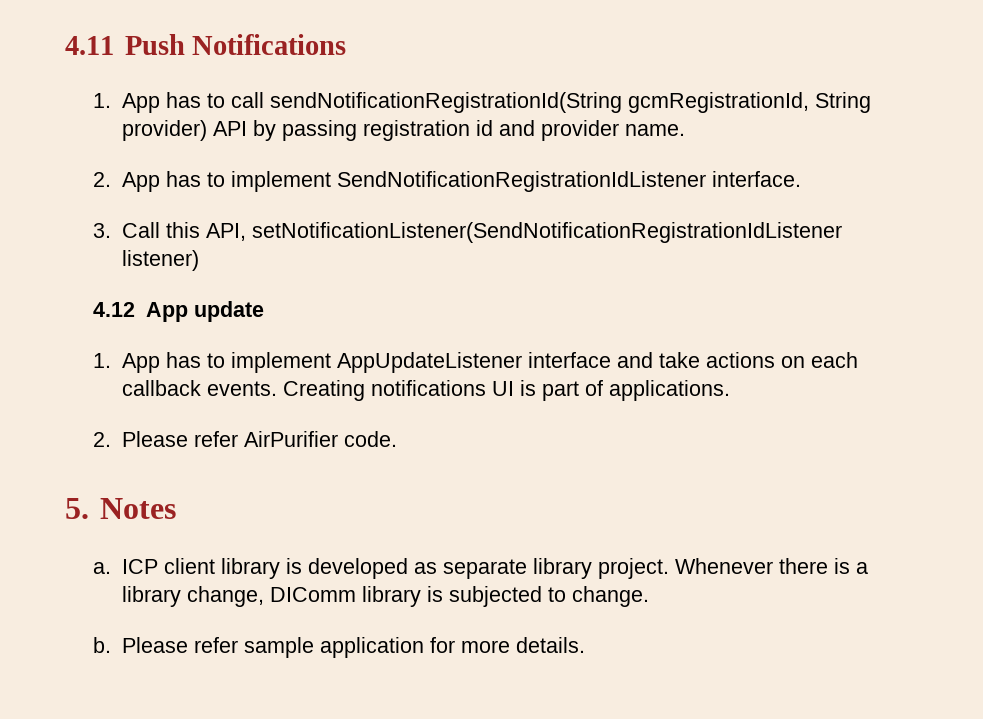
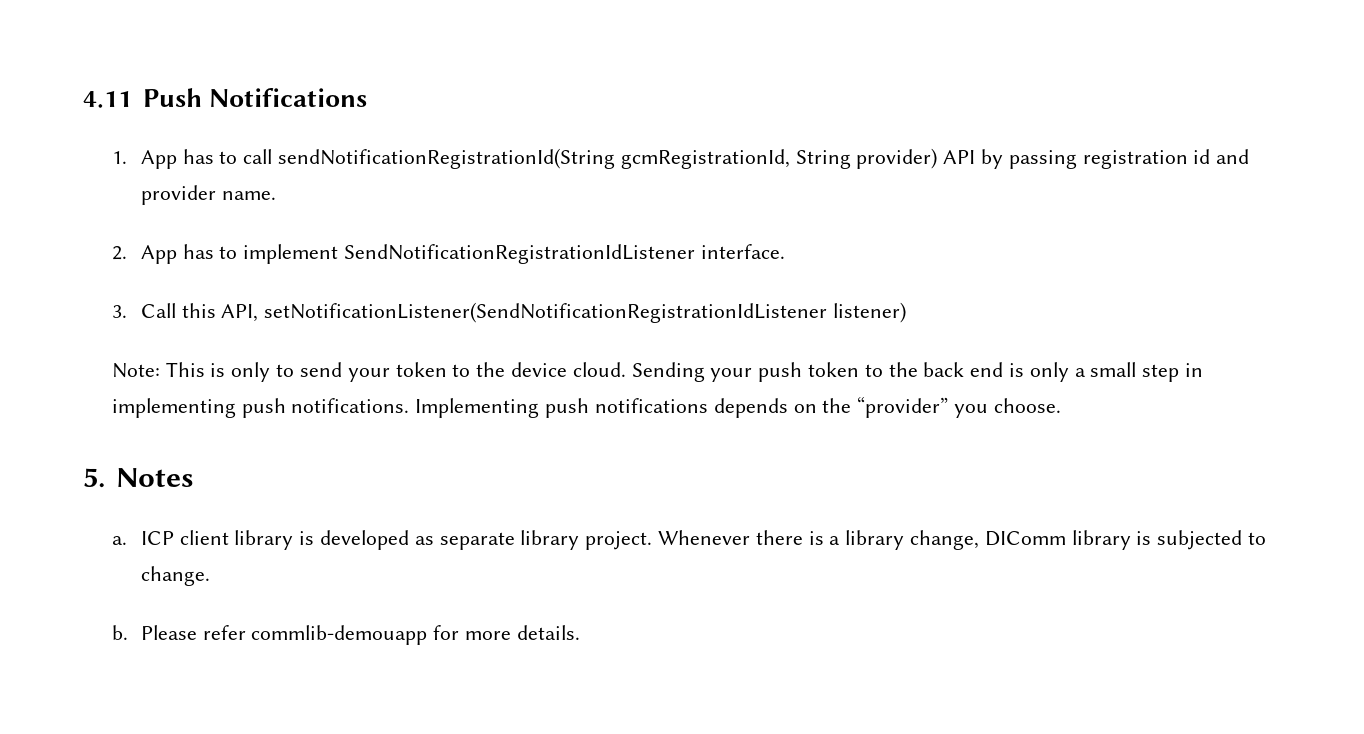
- 4.12 App update
- 1. App has to implement AppUpdateListener interface and take actions on each callback events. Creating notifications UI is part of applications.
- 2. Please refer AirPurifier code.
+ Note: This is only to send your token to the device cloud. Sending your push token to the back end is only a small step in implementing push notifications. Implementing push notifications depends on the “provider” you choose.
- Please refer sample application for more details.
+ Please refer commlib-demouapp for more details.

